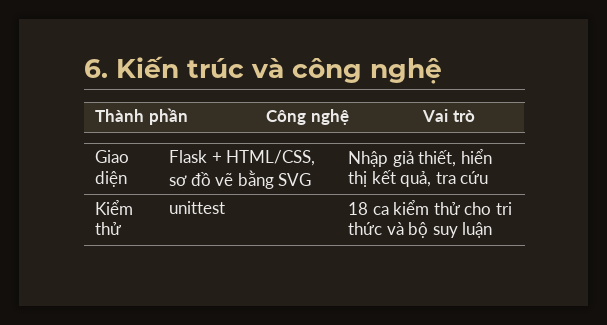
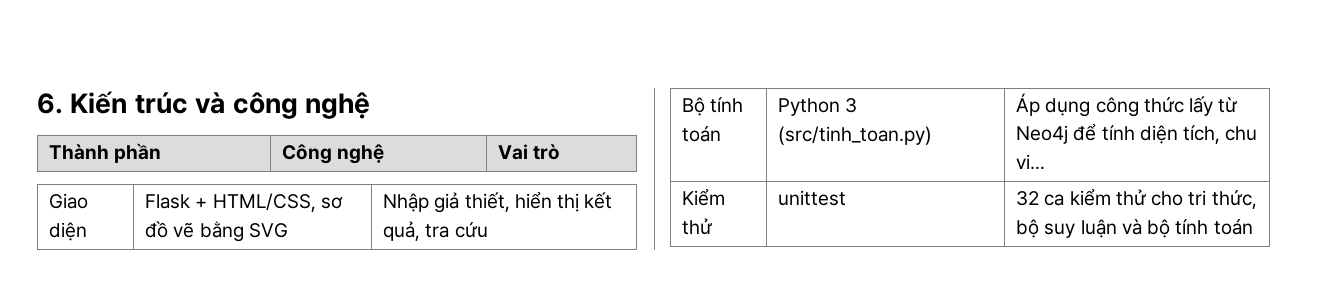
+ Bộ tính toán | Python 3 (src/tinh_toan.py) | Áp dụng công thức lấy từ Neo4j để tính diện tích, chu vi…
- Kiểm thử | unittest | 18 ca kiểm thử cho tri thức và bộ suy luận
+ Kiểm thử | unittest | 32 ca kiểm thử cho tri thức, bộ suy luận và bộ tính toán

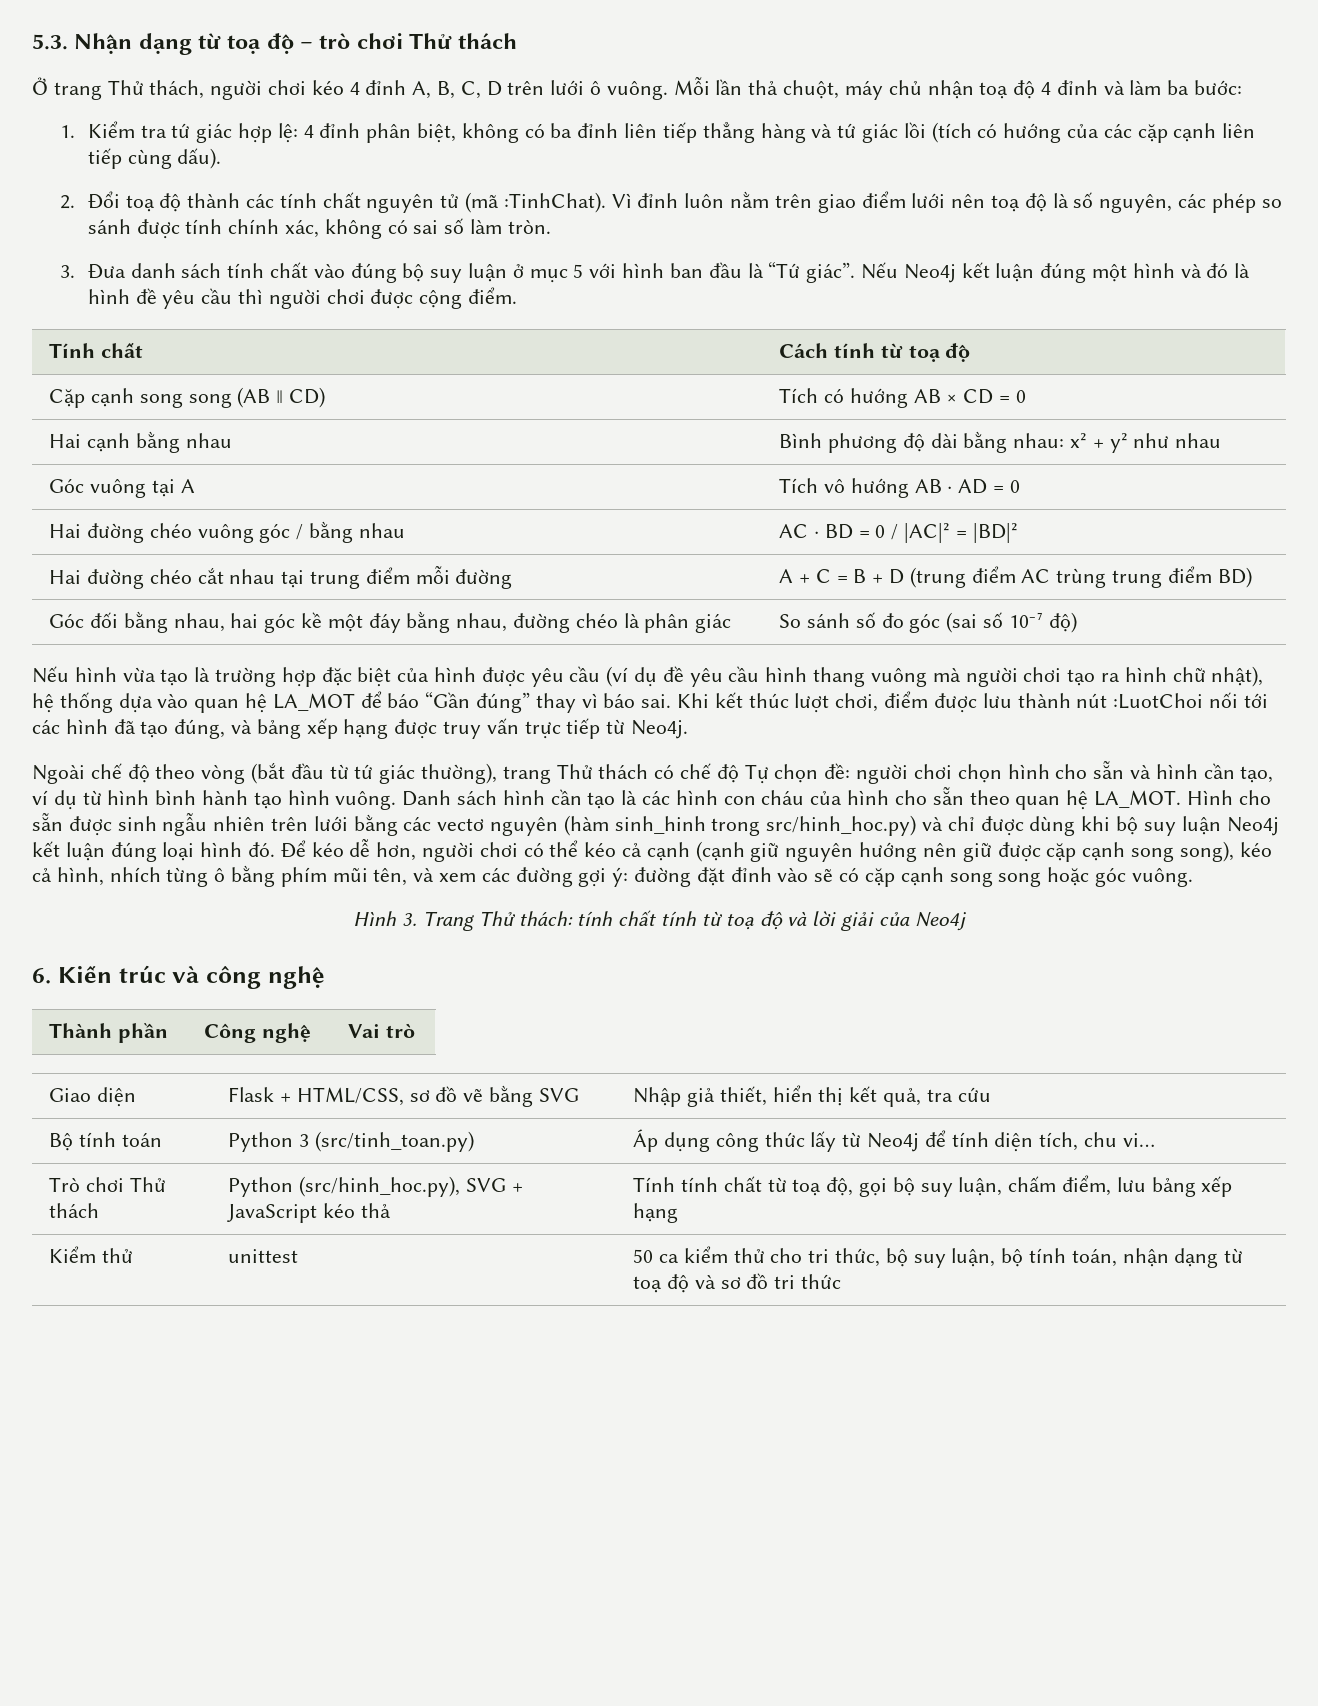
+ 5.3. Nhận dạng từ toạ độ – trò chơi Thử thách
+ Ở trang Thử thách, người chơi kéo 4 đỉnh A, B, C, D trên lưới ô vuông. Mỗi lần thả chuột, máy chủ nhận toạ độ 4 đỉnh và làm ba bước:
+ 1. Kiểm tra tứ giác hợp lệ: 4 đỉnh phân biệt, không có ba đỉnh liên tiếp thẳng hàng và tứ giác lồi (tích có hướng của các cặp cạnh liên tiếp cùng dấu).
+ 2. Đổi toạ độ thành các tính chất nguyên tử (mã :TinhChat). Vì đỉnh luôn nằm trên giao điểm lưới nên toạ độ là số nguyên, các phép so sánh được tính chính xác, không có sai số làm tròn.
+ 3. Đưa danh sách tính chất vào đúng bộ suy luận ở mục 5 với hình ban đầu là “Tứ giác”. Nếu Neo4j kết luận đúng một hình và đó là hình đề yêu cầu thì người chơi được cộng điểm.
+ Tính chất | Cách tính từ toạ độ
+ Cặp cạnh song song (AB ∥ CD) | Tích có hướng AB × CD = 0
+ Hai cạnh bằng nhau | Bình phương độ dài bằng nhau: x² + y² như nhau
+ Góc vuông tại A | Tích vô hướng AB · AD = 0
+ Hai đường chéo vuông góc / bằng nhau | AC · BD = 0 / |AC|² = |BD|²
+ Hai đường chéo cắt nhau tại trung điểm mỗi đường | A + C = B + D (trung điểm AC trùng trung điểm BD)
+ Góc đối bằng nhau, hai góc kề một đáy bằng nhau, đường chéo là phân giác | So sánh số đo góc (sai số 10⁻⁷ độ)
+ Nếu hình vừa tạo là trường hợp đặc biệt của hình được yêu cầu (ví dụ đề yêu cầu hình thang vuông mà người chơi tạo ra hình chữ nhật), hệ thống dựa vào quan hệ LA_MOT để báo “Gần đúng” thay vì báo sai. Khi kết thúc lượt chơi, điểm được lưu thành nút :LuotChoi nối tới các hình đã tạo đúng, và bảng xếp hạng được truy vấn trực tiếp từ Neo4j.
+ Ngoài chế độ theo vòng (bắt đầu từ tứ giác thường), trang Thử thách có chế độ Tự chọn đề: người chơi chọn hình cho sẵn và hình cần tạo, ví dụ từ hình bình hành tạo hình vuông. Danh sách hình cần tạo là các hình con cháu của hình cho sẵn theo quan hệ LA_MOT. Hình cho sẵn được sinh ngẫu nhiên trên lưới bằng các vectơ nguyên (hàm sinh_hinh trong src/hinh_hoc.py) và chỉ được dùng khi bộ suy luận Neo4j kết luận đúng loại hình đó. Để kéo dễ hơn, người chơi có thể kéo cả cạnh (cạnh giữ nguyên hướng nên giữ được cặp cạnh song song), kéo cả hình, nhích từng ô bằng phím mũi tên, và xem các đường gợi ý: đường đặt đỉnh vào sẽ có cặp cạnh song song hoặc góc vuông.
+ Hình 3. Trang Thử thách: tính chất tính từ toạ độ và lời giải của Neo4j
+ Trò chơi Thử thách | Python (src/hinh_hoc.py), SVG + JavaScript kéo thả | Tính tính chất từ toạ độ, gọi bộ suy luận, chấm điểm, lưu bảng xếp hạng
- Kiểm thử | unittest | 32 ca kiểm thử cho tri thức, bộ suy luận và bộ tính toán
+ Kiểm thử | unittest | 50 ca kiểm thử cho tri thức, bộ suy luận, bộ tính toán, nhận dạng từ toạ độ và sơ đồ tri thức

